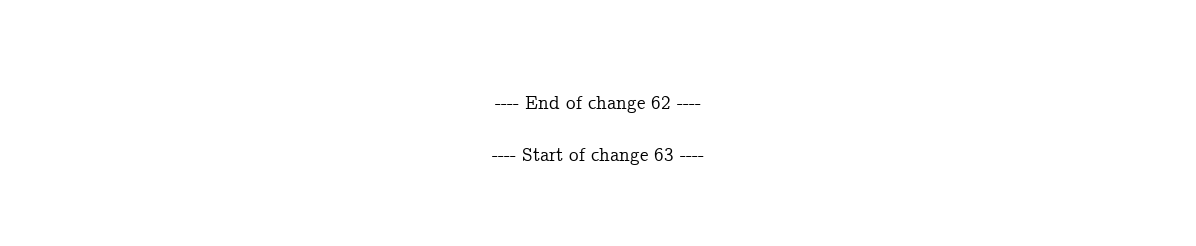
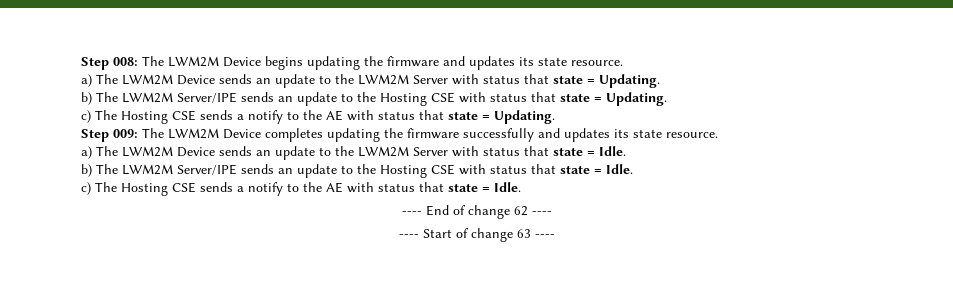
+ Step 008: The LWM2M Device begins updating the firmware and updates its state resource.
+ a) The LWM2M Device sends an update to the LWM2M Server with status that state = Updating.
+ b) The LWM2M Server/IPE sends an update to the Hosting CSE with status that state = Updating.
+ c) The Hosting CSE sends a notify to the AE with status that state = Updating.
+ Step 009: The LWM2M Device completes updating the firmware successfully and updates its state resource.
+ a) The LWM2M Device sends an update to the LWM2M Server with status that state = Idle.
+ b) The LWM2M Server/IPE sends an update to the Hosting CSE with status that state = Idle.
+ c) The Hosting CSE sends a notify to the AE with status that state = Idle.

